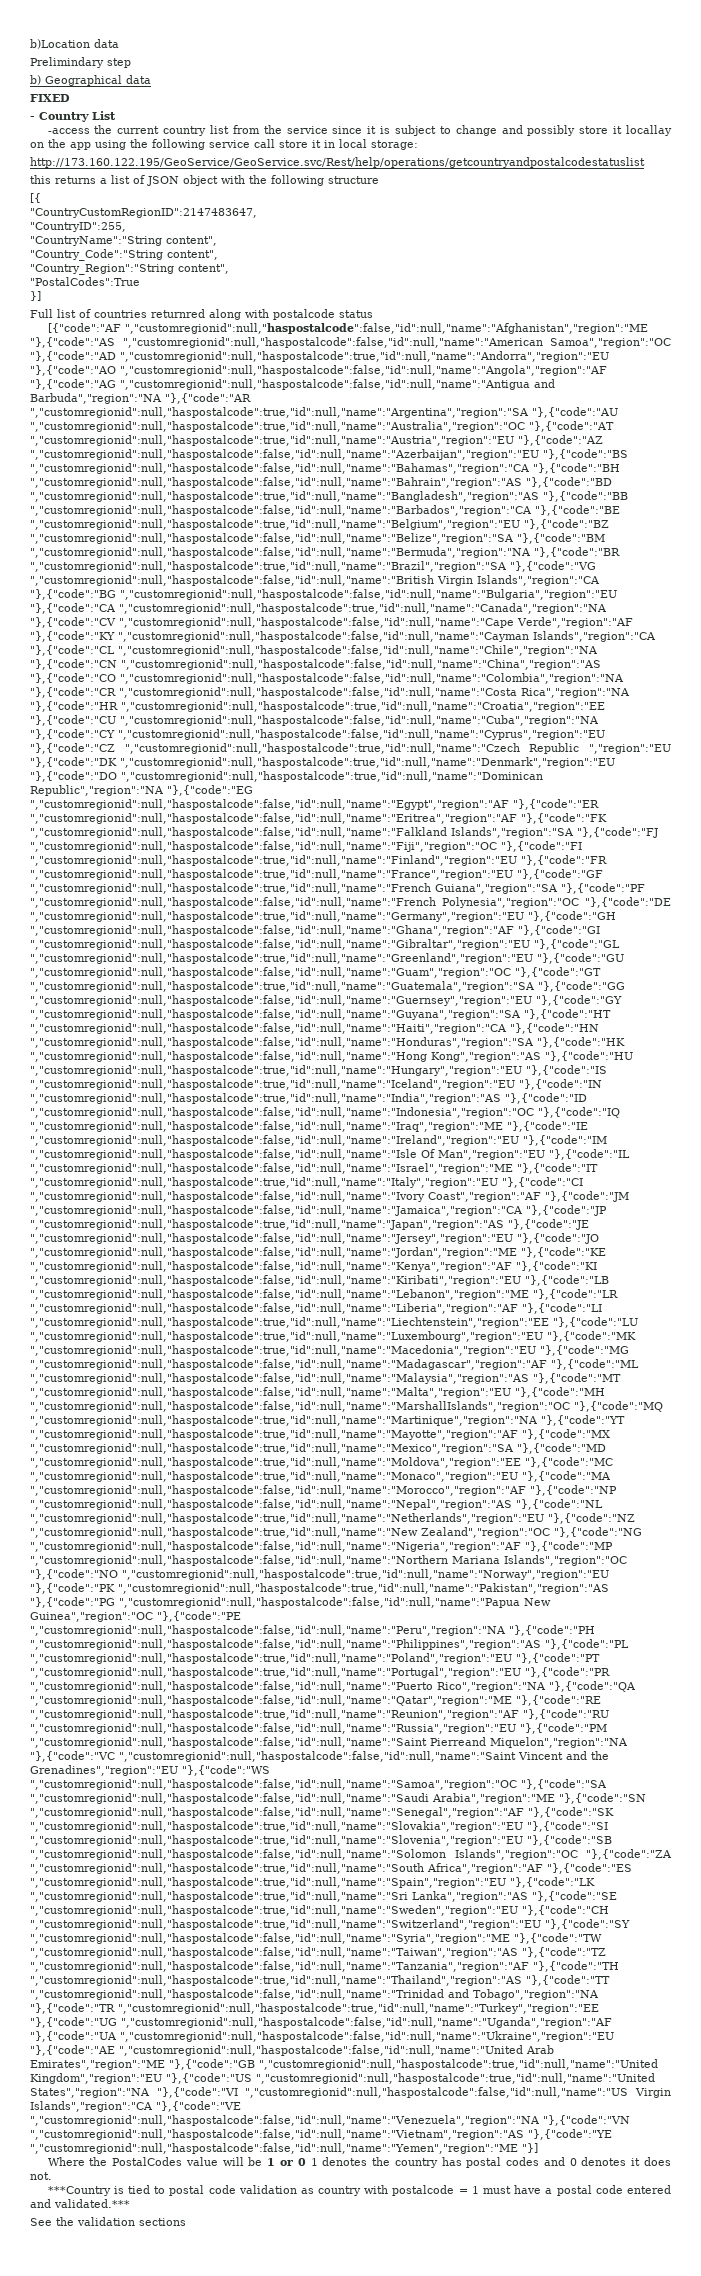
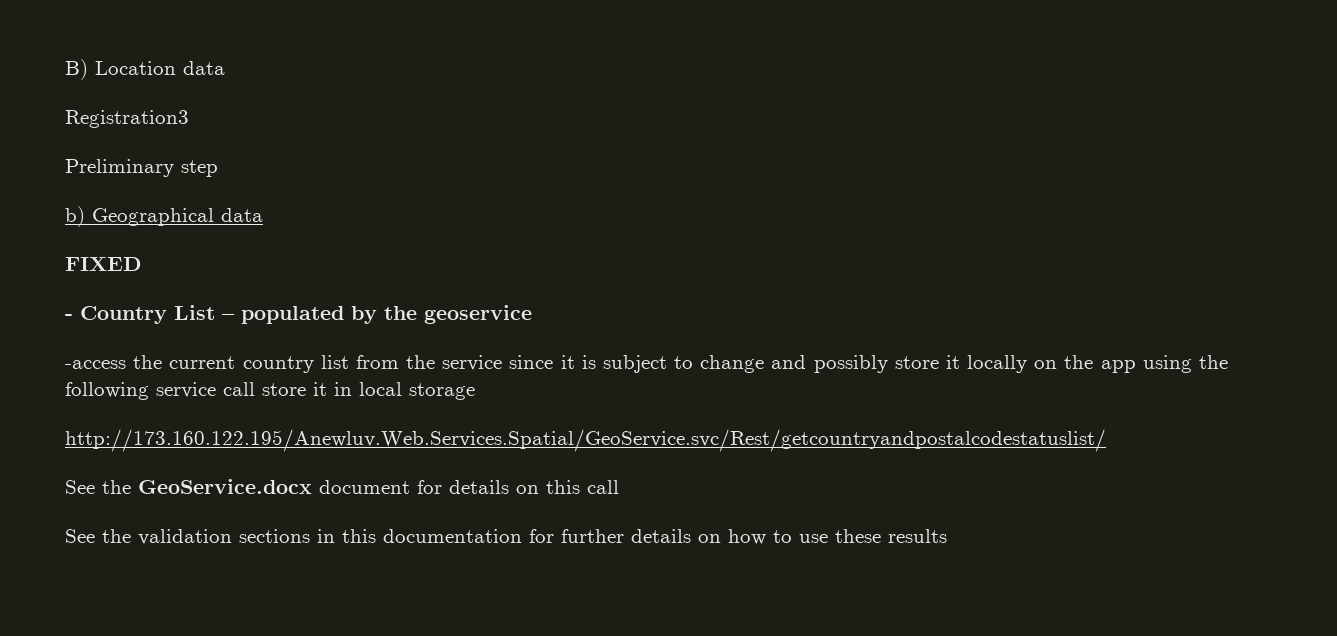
- b)Location data
- Prelimindary step
+ B) Location data
+ Registration3
+ Preliminary step
- - Country List
+ - Country List – populated by the geoservice
- -access the current country list from the service since it is subject to change and possibly store it locallay on the app using the following service call store it in local storage:
- http://173.160.122.195/GeoService/GeoService.svc/Rest/help/operations/getcountryandpostalcodestatuslist
- this returns a list of JSON object with the following structure
- [{
- "CountryCustomRegionID":2147483647,
- "CountryID":255,
- "CountryName":"String content",
- "Country_Code":"String content",
- "Country_Region":"String content",
- "PostalCodes":True
- }]
- Full list of countries returnred along with postalcode status
- [{"code":"AF ","customregionid":null,"haspostalcode":false,"id":null,"name":"Afghanistan","region":"ME "},{"code":"AS ","customregionid":null,"haspostalcode":false,"id":null,"name":"American Samoa","region":"OC "},{"code":"AD ","customregionid":null,"haspostalcode":true,"id":null,"name":"Andorra","region":"EU "},{"code":"AO ","customregionid":null,"haspostalcode":false,"id":null,"name":"Angola","region":"AF "},{"code":"AG ","customregionid":null,"haspostalcode":false,"id":null,"name":"Antigua and Barbuda","region":"NA "},{"code":"AR ","customregionid":null,"haspostalcode":true,"id":null,"name":"Argentina","region":"SA "},{"code":"AU ","customregionid":null,"haspostalcode":true,"id":null,"name":"Australia","region":"OC "},{"code":"AT ","customregionid":null,"haspostalcode":true,"id":null,"name":"Austria","region":"EU "},{"code":"AZ ","customregionid":null,"haspostalcode":false,"id":null,"name":"Azerbaijan","region":"EU "},{"code":"BS ","customregionid":null,"haspostalcode":false,"id":null,"name":"Bahamas","region":"CA "},{"code":"BH ","customregionid":null,"haspostalcode":false,"id":null,"name":"Bahrain","region":"AS "},{"code":"BD ","customregionid":null,"haspostalcode":true,"id":null,"name":"Bangladesh","region":"AS "},{"code":"BB ","customregionid":null,"haspostalcode":false,"id":null,"name":"Barbados","region":"CA "},{"code":"BE ","customregionid":null,"haspostalcode":true,"id":null,"name":"Belgium","region":"EU "},{"code":"BZ ","customregionid":null,"haspostalcode":false,"id":null,"name":"Belize","region":"SA "},{"code":"BM ","customregionid":null,"haspostalcode":false,"id":null,"name":"Bermuda","region":"NA "},{"code":"BR ","customregionid":null,"haspostalcode":true,"id":null,"name":"Brazil","region":"SA "},{"code":"VG ","customregionid":null,"haspostalcode":false,"id":null,"name":"British Virgin Islands","region":"CA "},{"code":"BG ","customregionid":null,"haspostalcode":false,"id":null,"name":"Bulgaria","region":"EU "},{"code":"CA ","customregionid":null,"haspostalcode":true,"id":null,"name":"Canada","region":"NA "},{"code":"CV ","customregionid":null,"haspostalcode":false,"id":null,"name":"Cape Verde","region":"AF "},{"code":"KY ","customregionid":null,"haspostalcode":false,"id":null,"name":"Cayman Islands","region":"CA "},{"code":"CL ","customregionid":null,"haspostalcode":false,"id":null,"name":"Chile","region":"NA "},{"code":"CN ","customregionid":null,"haspostalcode":false,"id":null,"name":"China","region":"AS "},{"code":"CO ","customregionid":null,"haspostalcode":false,"id":null,"name":"Colombia","region":"NA "},{"code":"CR ","customregionid":null,"haspostalcode":false,"id":null,"name":"Costa Rica","region":"NA "},{"code":"HR ","customregionid":null,"haspostalcode":true,"id":null,"name":"Croatia","region":"EE "},{"code":"CU ","customregionid":null,"haspostalcode":false,"id":null,"name":"Cuba","region":"NA "},{"code":"CY ","customregionid":null,"haspostalcode":false,"id":null,"name":"Cyprus","region":"EU "},{"code":"CZ ","customregionid":null,"haspostalcode":true,"id":null,"name":"Czech Republic ","region":"EU "},{"code":"DK ","customregionid":null,"haspostalcode":true,"id":null,"name":"Denmark","region":"EU "},{"code":"DO ","customregionid":null,"haspostalcode":true,"id":null,"name":"Dominican Republic","region":"NA "},{"code":"EG ","customregionid":null,"haspostalcode":false,"id":null,"name":"Egypt","region":"AF "},{"code":"ER ","customregionid":null,"haspostalcode":false,"id":null,"name":"Eritrea","region":"AF "},{"code":"FK ","customregionid":null,"haspostalcode":false,"id":null,"name":"Falkland Islands","region":"SA "},{"code":"FJ ","customregionid":null,"haspostalcode":false,"id":null,"name":"Fiji","region":"OC "},{"code":"FI ","customregionid":null,"haspostalcode":true,"id":null,"name":"Finland","region":"EU "},{"code":"FR ","customregionid":null,"haspostalcode":true,"id":null,"name":"France","region":"EU "},{"code":"GF ","customregionid":null,"haspostalcode":true,"id":null,"name":"French Guiana","region":"SA "},{"code":"PF ","customregionid":null,"haspostalcode":false,"id":null,"name":"French Polynesia","region":"OC "},{"code":"DE ","customregionid":null,"haspostalcode":true,"id":null,"name":"Germany","region":"EU "},{"code":"GH ","customregionid":null,"haspostalcode":false,"id":null,"name":"Ghana","region":"AF "},{"code":"GI ","customregionid":null,"haspostalcode":false,"id":null,"name":"Gibraltar","region":"EU "},{"code":"GL ","customregionid":null,"haspostalcode":true,"id":null,"name":"Greenland","region":"EU "},{"code":"GU ","customregionid":null,"haspostalcode":false,"id":null,"name":"Guam","region":"OC "},{"code":"GT ","customregionid":null,"haspostalcode":true,"id":null,"name":"Guatemala","region":"SA "},{"code":"GG ","customregionid":null,"haspostalcode":false,"id":null,"name":"Guernsey","region":"EU "},{"code":"GY ","customregionid":null,"haspostalcode":false,"id":null,"name":"Guyana","region":"SA "},{"code":"HT ","customregionid":null,"haspostalcode":false,"id":null,"name":"Haiti","region":"CA "},{"code":"HN ","customregionid":null,"haspostalcode":false,"id":null,"name":"Honduras","region":"SA "},{"code":"HK ","customregionid":null,"haspostalcode":false,"id":null,"name":"Hong Kong","region":"AS "},{"code":"HU ","customregionid":null,"haspostalcode":true,"id":null,"name":"Hungary","region":"EU "},{"code":"IS ","customregionid":null,"haspostalcode":true,"id":null,"name":"Iceland","region":"EU "},{"code":"IN ","customregionid":null,"haspostalcode":true,"id":null,"name":"India","region":"AS "},{"code":"ID ","customregionid":null,"haspostalcode":false,"id":null,"name":"Indonesia","region":"OC "},{"code":"IQ ","customregionid":null,"haspostalcode":false,"id":null,"name":"Iraq","region":"ME "},{"code":"IE ","customregionid":null,"haspostalcode":false,"id":null,"name":"Ireland","region":"EU "},{"code":"IM ","customregionid":null,"haspostalcode":false,"id":null,"name":"Isle Of Man","region":"EU "},{"code":"IL ","customregionid":null,"haspostalcode":false,"id":null,"name":"Israel","region":"ME "},{"code":"IT ","customregionid":null,"haspostalcode":true,"id":null,"name":"Italy","region":"EU "},{"code":"CI ","customregionid":null,"haspostalcode":false,"id":null,"name":"Ivory Coast","region":"AF "},{"code":"JM ","customregionid":null,"haspostalcode":false,"id":null,"name":"Jamaica","region":"CA "},{"code":"JP ","customregionid":null,"haspostalcode":true,"id":null,"name":"Japan","region":"AS "},{"code":"JE ","customregionid":null,"haspostalcode":false,"id":null,"name":"Jersey","region":"EU "},{"code":"JO ","customregionid":null,"haspostalcode":false,"id":null,"name":"Jordan","region":"ME "},{"code":"KE ","customregionid":null,"haspostalcode":false,"id":null,"name":"Kenya","region":"AF "},{"code":"KI ","customregionid":null,"haspostalcode":false,"id":null,"name":"Kiribati","region":"EU "},{"code":"LB ","customregionid":null,"haspostalcode":false,"id":null,"name":"Lebanon","region":"ME "},{"code":"LR ","customregionid":null,"haspostalcode":false,"id":null,"name":"Liberia","region":"AF "},{"code":"LI ","customregionid":null,"haspostalcode":true,"id":null,"name":"Liechtenstein","region":"EE "},{"code":"LU ","customregionid":null,"haspostalcode":true,"id":null,"name":"Luxembourg","region":"EU "},{"code":"MK ","customregionid":null,"haspostalcode":true,"id":null,"name":"Macedonia","region":"EU "},{"code":"MG ","customregionid":null,"haspostalcode":false,"id":null,"name":"Madagascar","region":"AF "},{"code":"ML ","customregionid":null,"haspostalcode":false,"id":null,"name":"Malaysia","region":"AS "},{"code":"MT ","customregionid":null,"haspostalcode":false,"id":null,"name":"Malta","region":"EU "},{"code":"MH ","customregionid":null,"haspostalcode":false,"id":null,"name":"MarshallIslands","region":"OC "},{"code":"MQ ","customregionid":null,"haspostalcode":true,"id":null,"name":"Martinique","region":"NA "},{"code":"YT ","customregionid":null,"haspostalcode":true,"id":null,"name":"Mayotte","region":"AF "},{"code":"MX ","customregionid":null,"haspostalcode":true,"id":null,"name":"Mexico","region":"SA "},{"code":"MD ","customregionid":null,"haspostalcode":true,"id":null,"name":"Moldova","region":"EE "},{"code":"MC ","customregionid":null,"haspostalcode":true,"id":null,"name":"Monaco","region":"EU "},{"code":"MA ","customregionid":null,"haspostalcode":false,"id":null,"name":"Morocco","region":"AF "},{"code":"NP ","customregionid":null,"haspostalcode":false,"id":null,"name":"Nepal","region":"AS "},{"code":"NL ","customregionid":null,"haspostalcode":true,"id":null,"name":"Netherlands","region":"EU "},{"code":"NZ ","customregionid":null,"haspostalcode":true,"id":null,"name":"New Zealand","region":"OC "},{"code":"NG ","customregionid":null,"haspostalcode":false,"id":null,"name":"Nigeria","region":"AF "},{"code":"MP ","customregionid":null,"haspostalcode":false,"id":null,"name":"Northern Mariana Islands","region":"OC "},{"code":"NO ","customregionid":null,"haspostalcode":true,"id":null,"name":"Norway","region":"EU "},{"code":"PK ","customregionid":null,"haspostalcode":true,"id":null,"name":"Pakistan","region":"AS "},{"code":"PG ","customregionid":null,"haspostalcode":false,"id":null,"name":"Papua New Guinea","region":"OC "},{"code":"PE ","customregionid":null,"haspostalcode":false,"id":null,"name":"Peru","region":"NA "},{"code":"PH ","customregionid":null,"haspostalcode":false,"id":null,"name":"Philippines","region":"AS "},{"code":"PL ","customregionid":null,"haspostalcode":true,"id":null,"name":"Poland","region":"EU "},{"code":"PT ","customregionid":null,"haspostalcode":true,"id":null,"name":"Portugal","region":"EU "},{"code":"PR ","customregionid":null,"haspostalcode":false,"id":null,"name":"Puerto Rico","region":"NA "},{"code":"QA ","customregionid":null,"haspostalcode":false,"id":null,"name":"Qatar","region":"ME "},{"code":"RE ","customregionid":null,"haspostalcode":true,"id":null,"name":"Reunion","region":"AF "},{"code":"RU ","customregionid":null,"haspostalcode":false,"id":null,"name":"Russia","region":"EU "},{"code":"PM ","customregionid":null,"haspostalcode":false,"id":null,"name":"Saint Pierreand Miquelon","region":"NA "},{"code":"VC ","customregionid":null,"haspostalcode":false,"id":null,"name":"Saint Vincent and the Grenadines","region":"EU "},{"code":"WS ","customregionid":null,"haspostalcode":false,"id":null,"name":"Samoa","region":"OC "},{"code":"SA ","customregionid":null,"haspostalcode":false,"id":null,"name":"Saudi Arabia","region":"ME "},{"code":"SN ","customregionid":null,"haspostalcode":false,"id":null,"name":"Senegal","region":"AF "},{"code":"SK ","customregionid":null,"haspostalcode":true,"id":null,"name":"Slovakia","region":"EU "},{"code":"SI ","customregionid":null,"haspostalcode":true,"id":null,"name":"Slovenia","region":"EU "},{"code":"SB ","customregionid":null,"haspostalcode":false,"id":null,"name":"Solomon Islands","region":"OC "},{"code":"ZA ","customregionid":null,"haspostalcode":true,"id":null,"name":"South Africa","region":"AF "},{"code":"ES ","customregionid":null,"haspostalcode":true,"id":null,"name":"Spain","region":"EU "},{"code":"LK ","customregionid":null,"haspostalcode":true,"id":null,"name":"Sri Lanka","region":"AS "},{"code":"SE ","customregionid":null,"haspostalcode":true,"id":null,"name":"Sweden","region":"EU "},{"code":"CH ","customregionid":null,"haspostalcode":true,"id":null,"name":"Switzerland","region":"EU "},{"code":"SY ","customregionid":null,"haspostalcode":false,"id":null,"name":"Syria","region":"ME "},{"code":"TW ","customregionid":null,"haspostalcode":false,"id":null,"name":"Taiwan","region":"AS "},{"code":"TZ ","customregionid":null,"haspostalcode":false,"id":null,"name":"Tanzania","region":"AF "},{"code":"TH ","customregionid":null,"haspostalcode":true,"id":null,"name":"Thailand","region":"AS "},{"code":"TT ","customregionid":null,"haspostalcode":false,"id":null,"name":"Trinidad and Tobago","region":"NA "},{"code":"TR ","customregionid":null,"haspostalcode":true,"id":null,"name":"Turkey","region":"EE "},{"code":"UG ","customregionid":null,"haspostalcode":false,"id":null,"name":"Uganda","region":"AF "},{"code":"UA ","customregionid":null,"haspostalcode":false,"id":null,"name":"Ukraine","region":"EU "},{"code":"AE ","customregionid":null,"haspostalcode":false,"id":null,"name":"United Arab Emirates","region":"ME "},{"code":"GB ","customregionid":null,"haspostalcode":true,"id":null,"name":"United Kingdom","region":"EU "},{"code":"US ","customregionid":null,"haspostalcode":true,"id":null,"name":"United States","region":"NA "},{"code":"VI ","customregionid":null,"haspostalcode":false,"id":null,"name":"US Virgin Islands","region":"CA "},{"code":"VE ","customregionid":null,"haspostalcode":false,"id":null,"name":"Venezuela","region":"NA "},{"code":"VN ","customregionid":null,"haspostalcode":false,"id":null,"name":"Vietnam","region":"AS "},{"code":"YE ","customregionid":null,"haspostalcode":false,"id":null,"name":"Yemen","region":"ME "}]
- Where the PostalCodes value will be 1 or 0 1 denotes the country has postal codes and 0 denotes it does not.
- ***Country is tied to postal code validation as country with postalcode = 1 must have a postal code entered and validated.***
- See the validation sections
+ -access the current country list from the service since it is subject to change and possibly store it locally on the app using the following service call store it in local storage
+ http://173.160.122.195/Anewluv.Web.Services.Spatial/GeoService.svc/Rest/getcountryandpostalcodestatuslist/
+ See the GeoService.docx document for details on this call
+ See the validation sections in this documentation for further details on how to use these results

